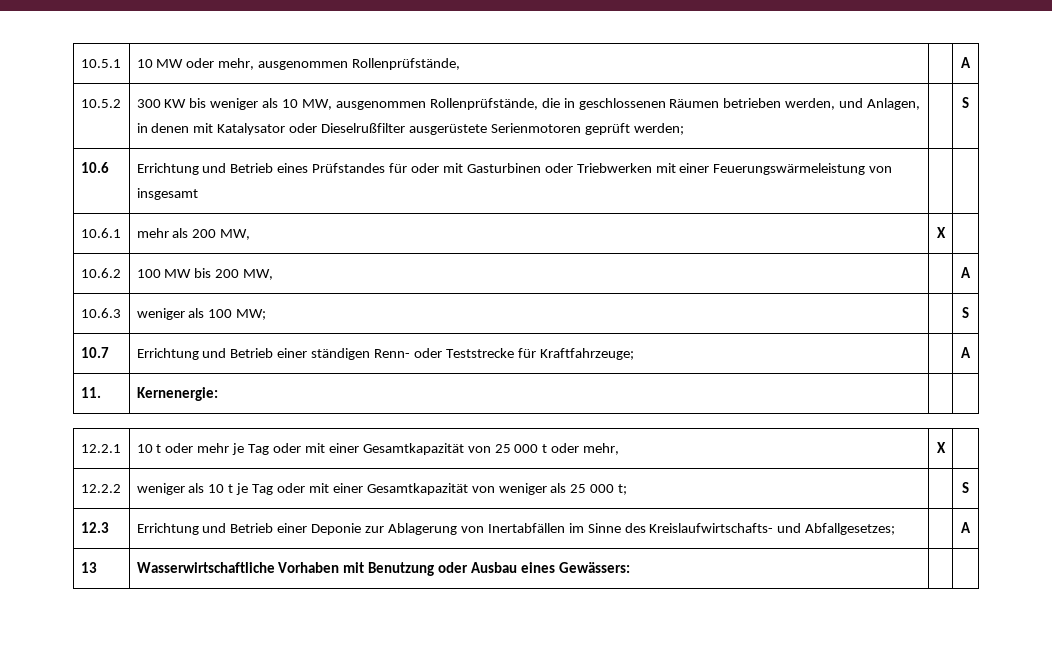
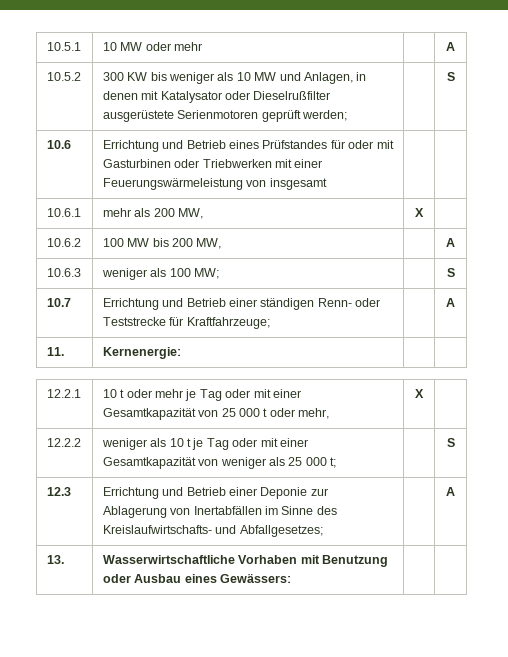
- 10.5.1 | 10 MW oder mehr, ausgenommen Rollenprüfstände, | | A
+ 10.5.1 | 10 MW oder mehr | | A
- 10.5.2 | 300 KW bis weniger als 10 MW, ausgenommen Rollenprüfstände, die in geschlossenen Räumen betrieben werden, und Anlagen, in denen mit Katalysator oder Dieselrußfilter ausgerüstete Serienmotoren geprüft werden; | | S
+ 10.5.2 | 300 KW bis weniger als 10 MW und Anlagen, in denen mit Katalysator oder Dieselrußfilter ausgerüstete Serienmotoren geprüft werden; | | S
- 13 | Wasserwirtschaftliche Vorhaben mit Benutzung oder Ausbau eines Gewässers: | |
+ 13. | Wasserwirtschaftliche Vorhaben mit Benutzung oder Ausbau eines Gewässers: | |

